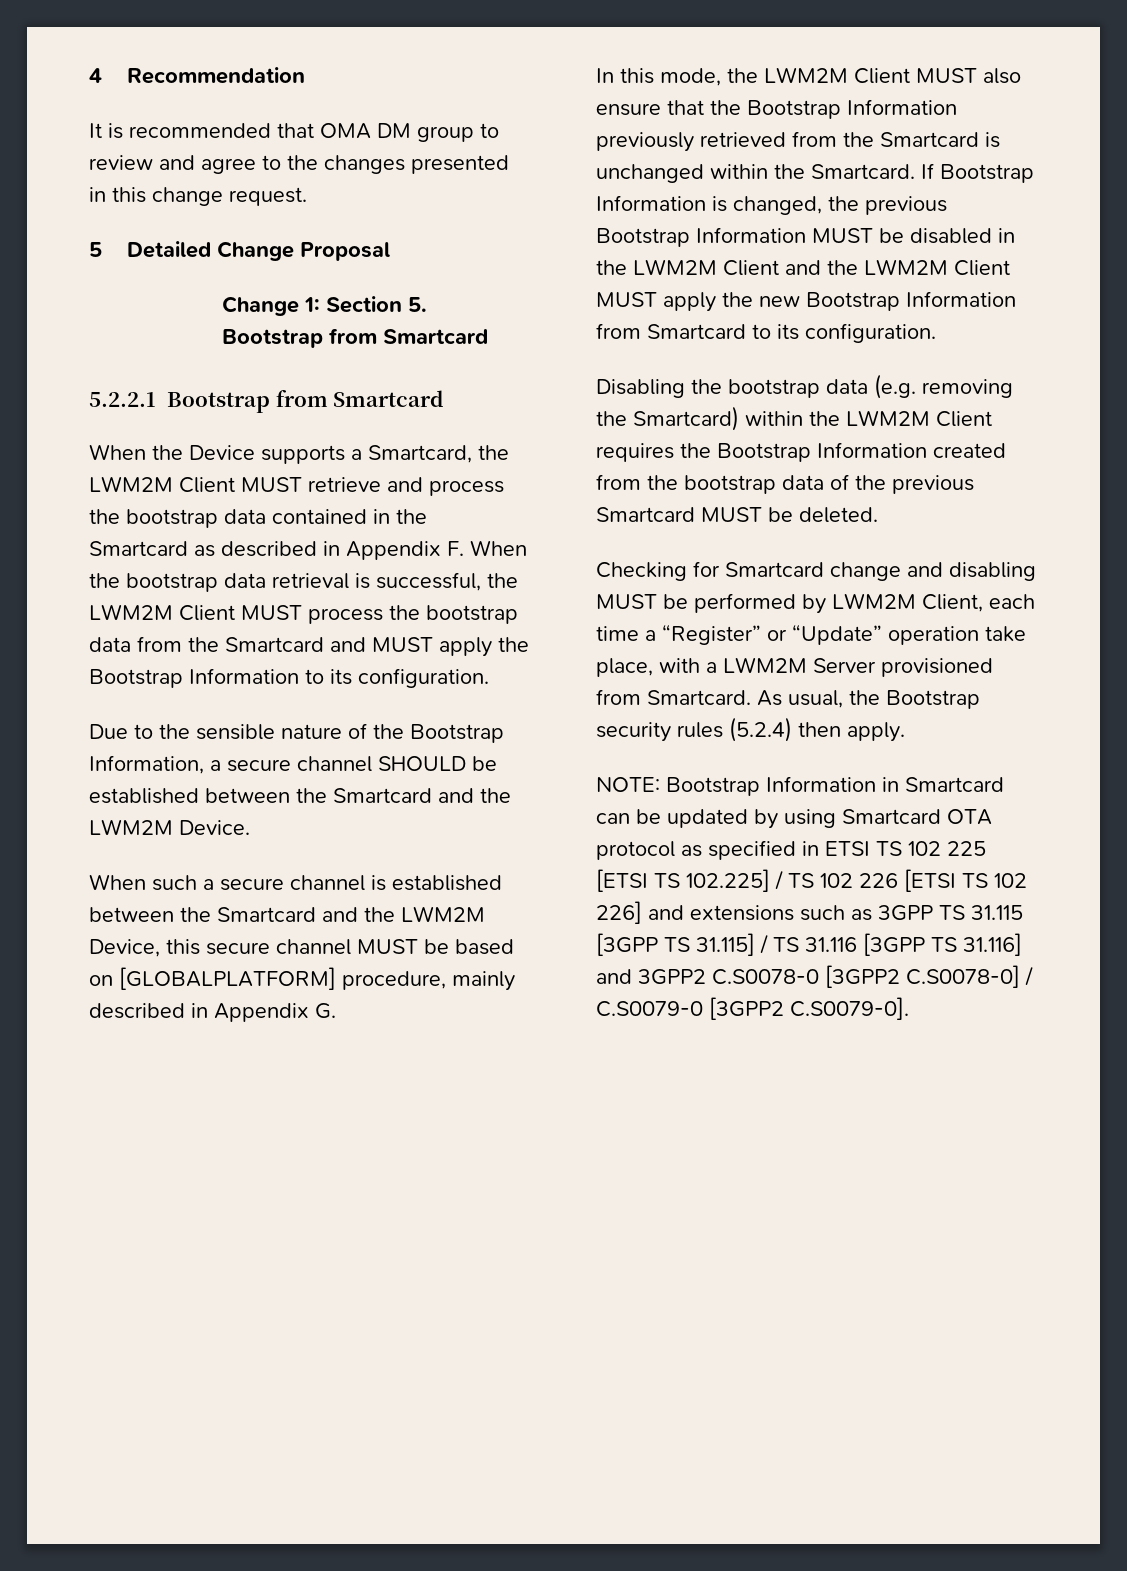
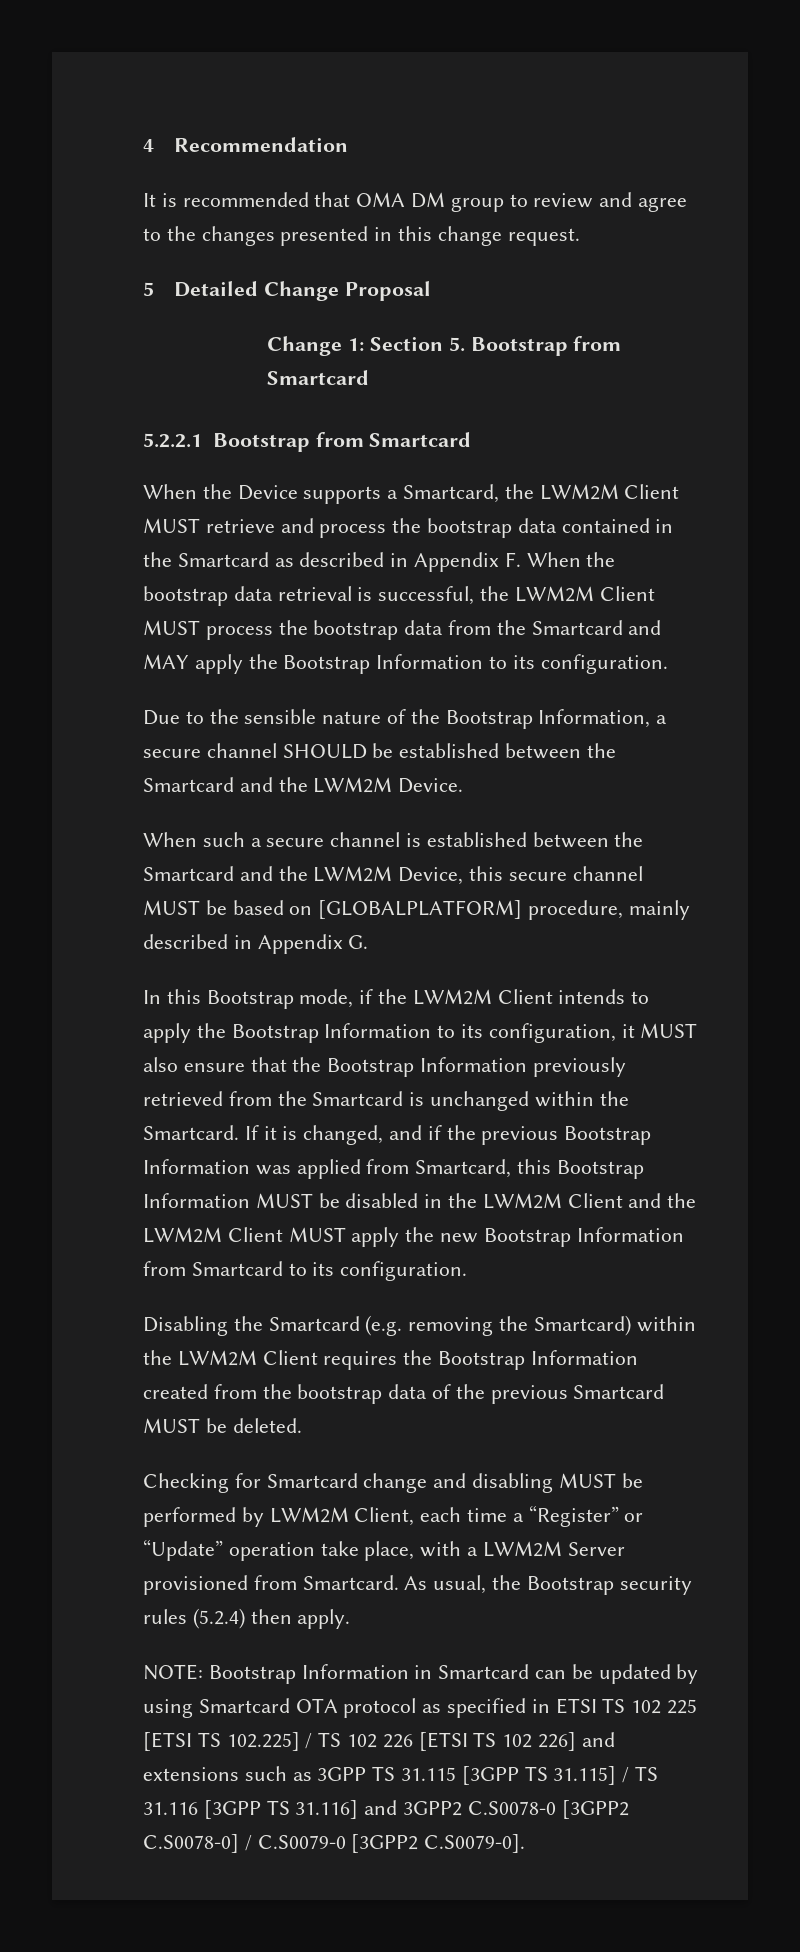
- When the Device supports a Smartcard, the LWM2M Client MUST retrieve and process the bootstrap data contained in the Smartcard as described in Appendix F. When the bootstrap data retrieval is successful, the LWM2M Client MUST process the bootstrap data from the Smartcard and MUST apply the Bootstrap Information to its configuration.
+ When the Device supports a Smartcard, the LWM2M Client MUST retrieve and process the bootstrap data contained in the Smartcard as described in Appendix F. When the bootstrap data retrieval is successful, the LWM2M Client MUST process the bootstrap data from the Smartcard and MAY apply the Bootstrap Information to its configuration.
- In this mode, the LWM2M Client MUST also ensure that the Bootstrap Information previously retrieved from the Smartcard is unchanged within the Smartcard.
+ In this Bootstrap mode, if the LWM2M Client intends to apply the Bootstrap Information to its configuration, it MUST also ensure that the Bootstrap Information previously retrieved from the Smartcard is unchanged within the Smartcard.
- If Bootstrap Information is changed, the previous Bootstrap Information MUST be disabled in the LWM2M Client and the LWM2M Client MUST apply the new Bootstrap Information from Smartcard to its configuration.
+ If it is changed, and if the previous Bootstrap Information was applied from Smartcard, this Bootstrap Information MUST be disabled in the LWM2M Client and the LWM2M Client MUST apply the new Bootstrap Information from Smartcard to its configuration.
- Disabling the bootstrap data (e.g. removing the Smartcard) within the LWM2M Client requires the Bootstrap Information created from the bootstrap data of the previous Smartcard MUST be deleted.
+ Disabling the Smartcard (e.g. removing the Smartcard) within the LWM2M Client requires the Bootstrap Information created from the bootstrap data of the previous Smartcard MUST be deleted.

